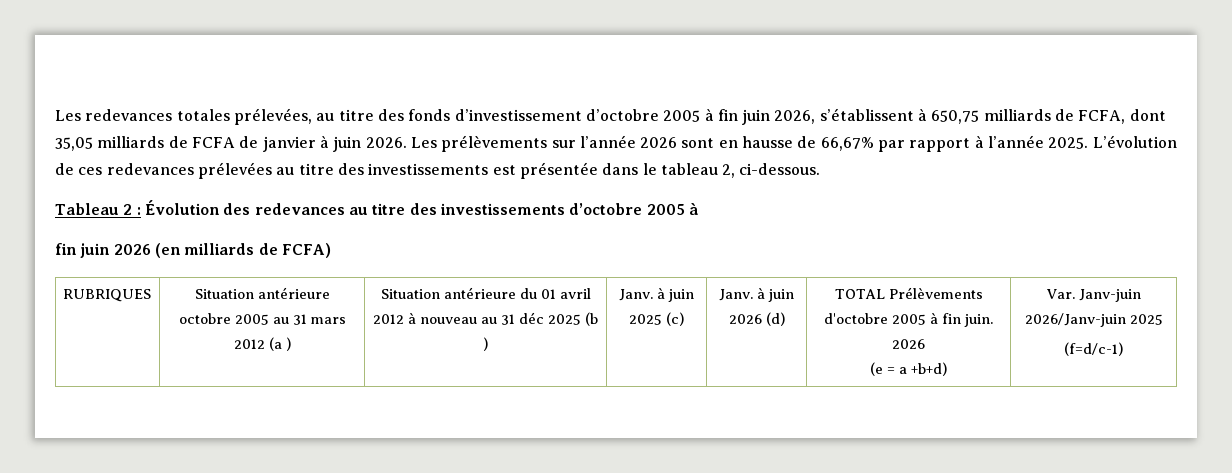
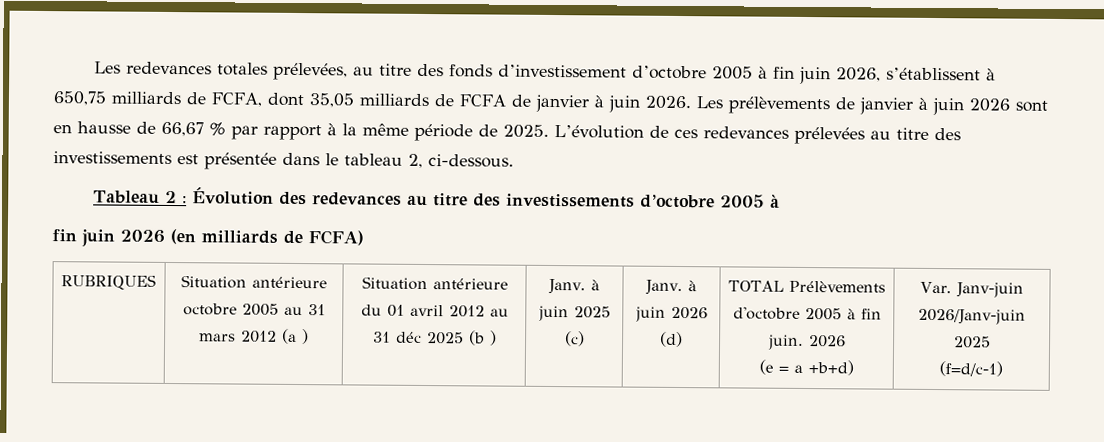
- Les prélèvements sur l’année 2026 sont en hausse de 66,67% par rapport à l’année 2025.
+ Les prélèvements de janvier à juin 2026 sont en hausse de 66,67 % par rapport à la même période de 2025.
- Situation antérieure du 01 avril 2012 à nouveau au 31 déc 2025 (b )
+ Situation antérieure du 01 avril 2012 au 31 déc 2025 (b )

